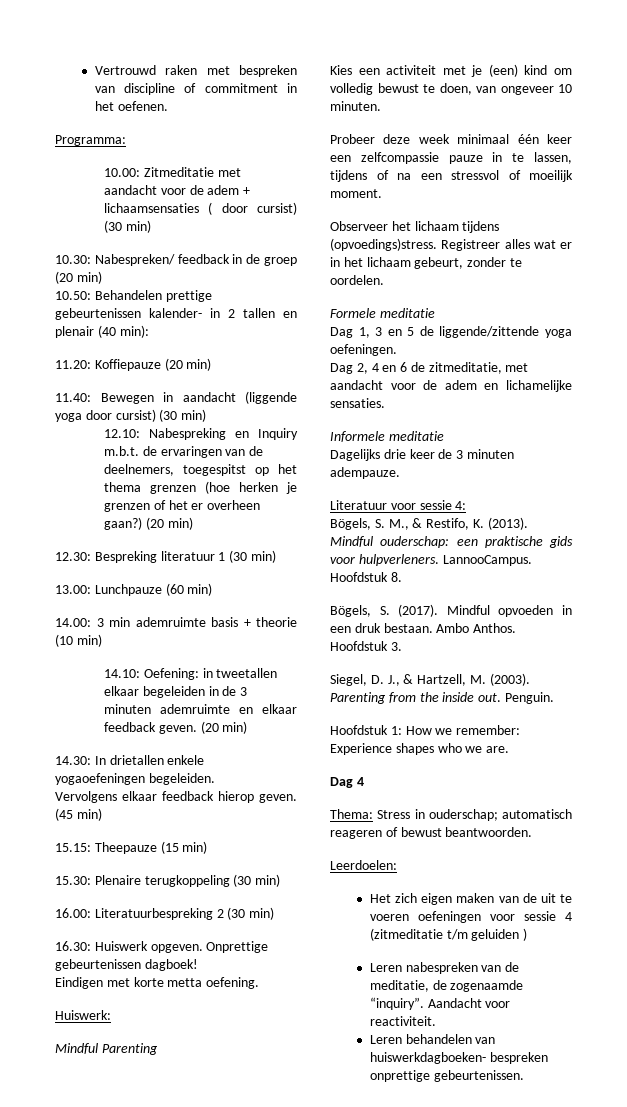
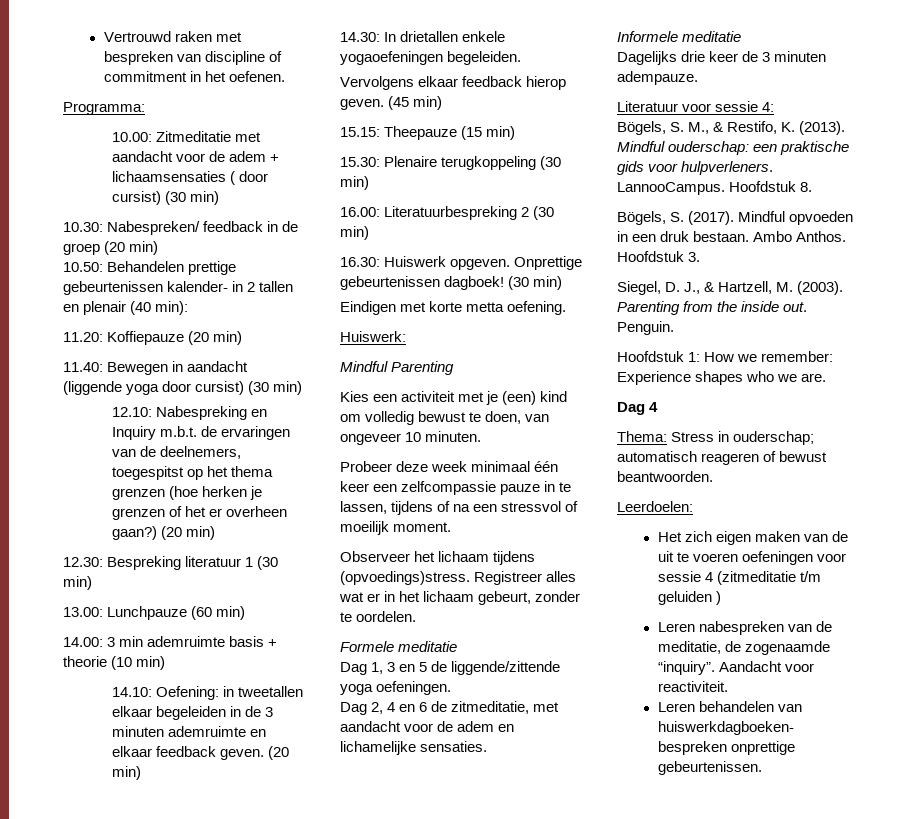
- Onprettige gebeurtenissen dagboek!
+ Onprettige gebeurtenissen dagboek! (30 min)

